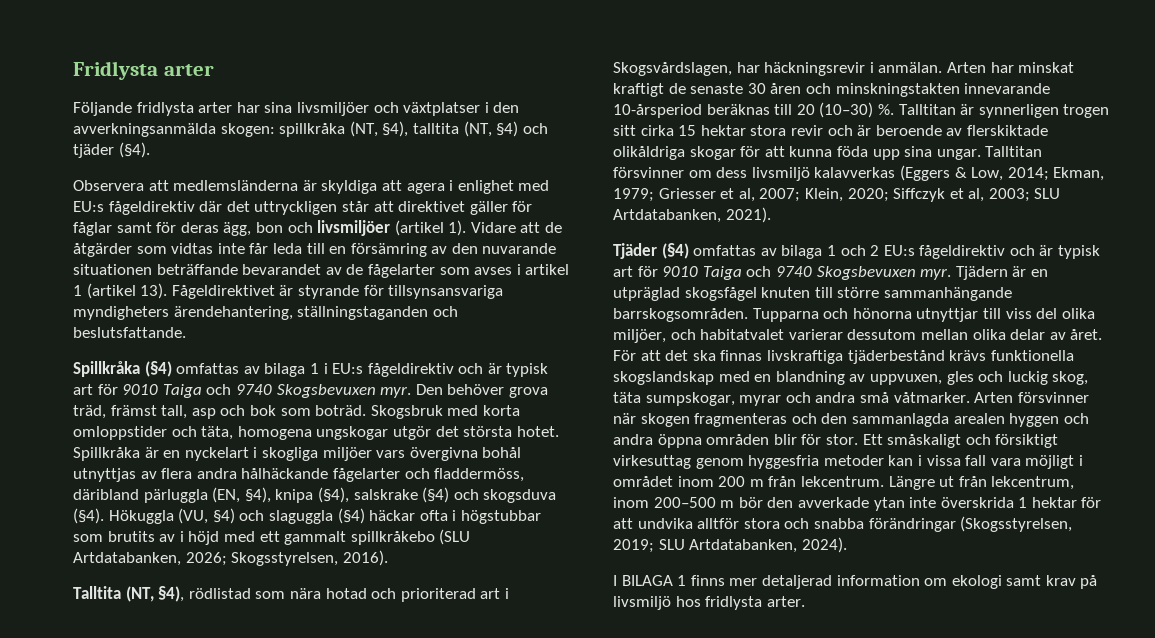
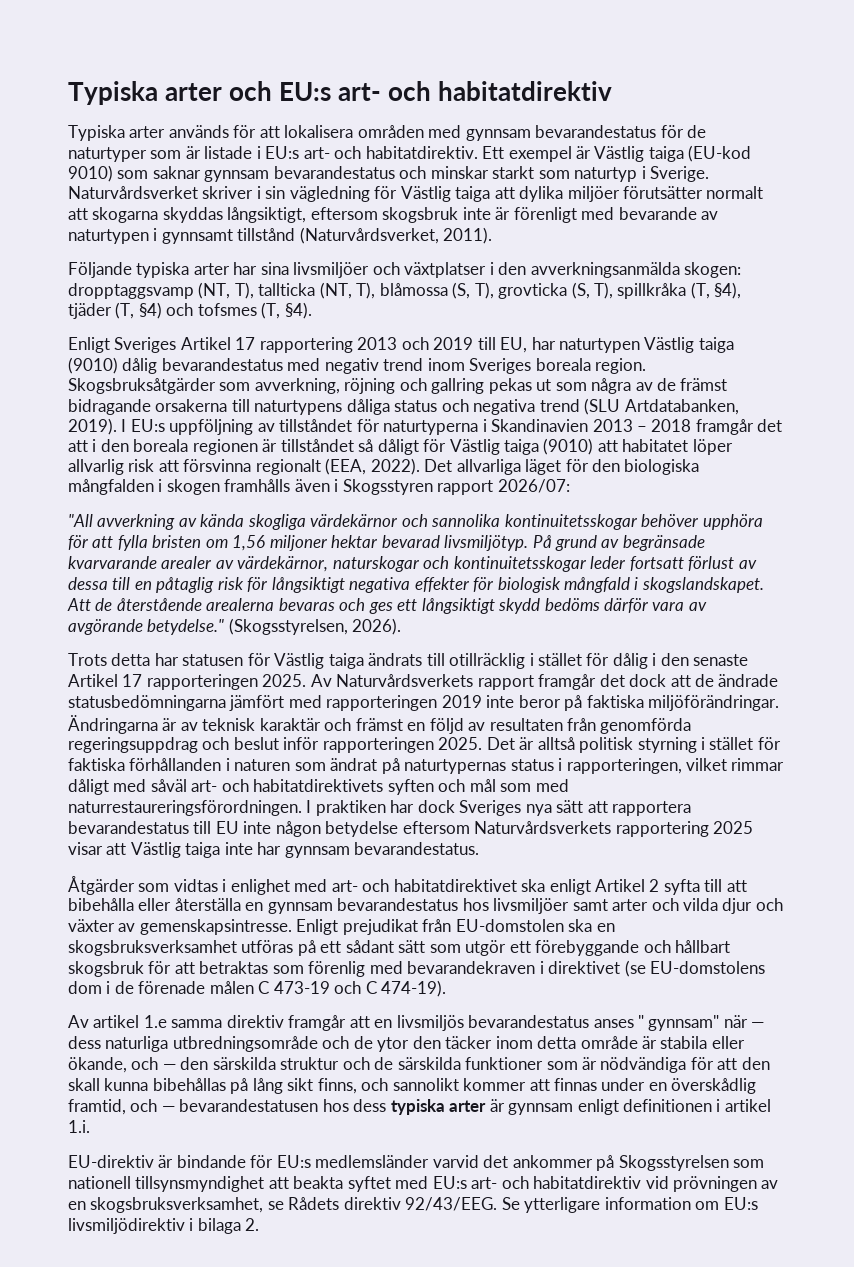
- Fridlysta arter
+ Typiska arter och EU:s art- och habitatdirektiv
+ Typiska arter används för att lokalisera områden med gynnsam bevarandestatus för de naturtyper som är listade i EU:s art- och habitatdirektiv. Ett exempel är Västlig taiga (EU-kod 9010) som saknar gynnsam bevarandestatus och minskar starkt som naturtyp i Sverige. Naturvårdsverket skriver i sin vägledning för Västlig taiga att dylika miljöer förutsätter normalt att skogarna skyddas långsiktigt, eftersom skogsbruk inte är förenligt med bevarande av naturtypen i gynnsamt tillstånd (Naturvårdsverket, 2011).
- Följande fridlysta arter har sina livsmiljöer och växtplatser i den avverkningsanmälda skogen: spillkråka (NT, §4), talltita (NT, §4) och tjäder (§4).
- Observera att medlemsländerna är skyldiga att agera i enlighet med EU:s fågeldirektiv där det uttryckligen står att direktivet gäller för fåglar samt för deras ägg, bon och livsmiljöer (artikel 1). Vidare att de åtgärder som vidtas inte får leda till en försämring av den nuvarande situationen beträffande bevarandet av de fågelarter som avses i artikel 1 (artikel 13). Fågeldirektivet är styrande för tillsynsansvariga myndigheters ärendehantering, ställningstaganden och beslutsfattande.
- Spillkråka (§4) omfattas av bilaga 1 i EU:s fågeldirektiv och är typisk art för 9010 Taiga och 9740 Skogsbevuxen myr. Den behöver grova träd, främst tall, asp och bok som boträd. Skogsbruk med korta omloppstider och täta, homogena ungskogar utgör det största hotet. Spillkråka är en nyckelart i skogliga miljöer vars övergivna bohål utnyttjas av flera andra hålhäckande fågelarter och fladdermöss, däribland pärluggla (EN, §4), knipa (§4), salskrake (§4) och skogsduva (§4). Hökuggla (VU, §4) och slaguggla (§4) häckar ofta i högstubbar som brutits av i höjd med ett gammalt spillkråkebo (SLU Artdatabanken, 2026; Skogsstyrelsen, 2016).
- Talltita (NT, §4), rödlistad som nära hotad och prioriterad art i Skogsvårdslagen, har häckningsrevir i anmälan. Arten har minskat kraftigt de senaste 30 åren och minskningstakten innevarande 10-årsperiod beräknas till 20 (10–30) %. Talltitan är synnerligen trogen sitt cirka 15 hektar stora revir och är beroende av flerskiktade olikåldriga skogar för att kunna föda upp sina ungar. Talltitan försvinner om dess livsmiljö kalavverkas (Eggers & Low, 2014; Ekman, 1979; Griesser et al, 2007; Klein, 2020; Siffczyk et al, 2003; SLU Artdatabanken, 2021).
- Tjäder (§4) omfattas av bilaga 1 och 2 EU:s fågeldirektiv och är typisk art för 9010 Taiga och 9740 Skogsbevuxen myr. Tjädern är en utpräglad skogsfågel knuten till större sammanhängande barrskogsområden. Tupparna och hönorna utnyttjar till viss del olika miljöer, och habitatvalet varierar dessutom mellan olika delar av året. För att det ska finnas livskraftiga tjäderbestånd krävs funktionella skogslandskap med en blandning av uppvuxen, gles och luckig skog, täta sumpskogar, myrar och andra små våtmarker. Arten försvinner när skogen fragmenteras och den sammanlagda arealen hyggen och andra öppna områden blir för stor. Ett småskaligt och försiktigt virkesuttag genom hyggesfria metoder kan i vissa fall vara möjligt i området inom 200 m från lekcentrum. Längre ut från lekcentrum, inom 200–500 m bör den avverkade ytan inte överskrida 1 hektar för att undvika alltför stora och snabba förändringar (Skogsstyrelsen, 2019; SLU Artdatabanken, 2024).
- I BILAGA 1 finns mer detaljerad information om ekologi samt krav på livsmiljö hos fridlysta arter.
+ Följande typiska arter har sina livsmiljöer och växtplatser i den avverkningsanmälda skogen: dropptaggsvamp (NT, T), tallticka (NT, T), blåmossa (S, T), grovticka (S, T), spillkråka (T, §4), tjäder (T, §4) och tofsmes (T, §4).
+ Enligt Sveriges Artikel 17 rapportering 2013 och 2019 till EU, har naturtypen Västlig taiga (9010) dålig bevarandestatus med negativ trend inom Sveriges boreala region. Skogsbruksåtgärder som avverkning, röjning och gallring pekas ut som några av de främst bidragande orsakerna till naturtypens dåliga status och negativa trend (SLU Artdatabanken, 2019). I EU:s uppföljning av tillståndet för naturtyperna i Skandinavien 2013 – 2018 framgår det att i den boreala regionen är tillståndet så dåligt för Västlig taiga (9010) att habitatet löper allvarlig risk att försvinna regionalt (EEA, 2022). Det allvarliga läget för den biologiska mångfalden i skogen framhålls även i Skogsstyren rapport 2026/07:
+ "All avverkning av kända skogliga värdekärnor och sannolika kontinuitetsskogar behöver upphöra för att fylla bristen om 1,56 miljoner hektar bevarad livsmiljötyp. På grund av begränsade kvarvarande arealer av värdekärnor, naturskogar och kontinuitetsskogar leder fortsatt förlust av dessa till en påtaglig risk för långsiktigt negativa effekter för biologisk mångfald i skogslandskapet. Att de återstående arealerna bevaras och ges ett långsiktigt skydd bedöms därför vara av avgörande betydelse." (Skogsstyrelsen, 2026).
+ Trots detta har statusen för Västlig taiga ändrats till otillräcklig i stället för dålig i den senaste Artikel 17 rapporteringen 2025. Av Naturvårdsverkets rapport framgår det dock att de ändrade statusbedömningarna jämfört med rapporteringen 2019 inte beror på faktiska miljöförändringar. Ändringarna är av teknisk karaktär och främst en följd av resultaten från genomförda regeringsuppdrag och beslut inför rapporteringen 2025. Det är alltså politisk styrning i stället för faktiska förhållanden i naturen som ändrat på naturtypernas status i rapporteringen, vilket rimmar dåligt med såväl art- och habitatdirektivets syften och mål som med naturrestaureringsförordningen. I praktiken har dock Sveriges nya sätt att rapportera bevarandestatus till EU inte någon betydelse eftersom Naturvårdsverkets rapportering 2025 visar att Västlig taiga inte har gynnsam bevarandestatus.
+ Åtgärder som vidtas i enlighet med art- och habitatdirektivet ska enligt Artikel 2 syfta till att bibehålla eller återställa en gynnsam bevarandestatus hos livsmiljöer samt arter och vilda djur och växter av gemenskapsintresse. Enligt prejudikat från EU-domstolen ska en skogsbruksverksamhet utföras på ett sådant sätt som utgör ett förebyggande och hållbart skogsbruk för att betraktas som förenlig med bevarandekraven i direktivet (se EU-domstolens dom i de förenade målen C 473-19 och C 474-19).
+ Av artikel 1.e samma direktiv framgår att en livsmiljös bevarandestatus anses " gynnsam" när — dess naturliga utbredningsområde och de ytor den täcker inom detta område är stabila eller ökande, och — den särskilda struktur och de särskilda funktioner som är nödvändiga för att den skall kunna bibehållas på lång sikt finns, och sannolikt kommer att finnas under en överskådlig framtid, och — bevarandestatusen hos dess typiska arter är gynnsam enligt definitionen i artikel 1.i.
+ EU-direktiv är bindande för EU:s medlemsländer varvid det ankommer på Skogsstyrelsen som nationell tillsynsmyndighet att beakta syftet med EU:s art- och habitatdirektiv vid prövningen av en skogsbruksverksamhet, se Rådets direktiv 92/43/EEG. Se ytterligare information om EU:s livsmiljödirektiv i bilaga 2.

